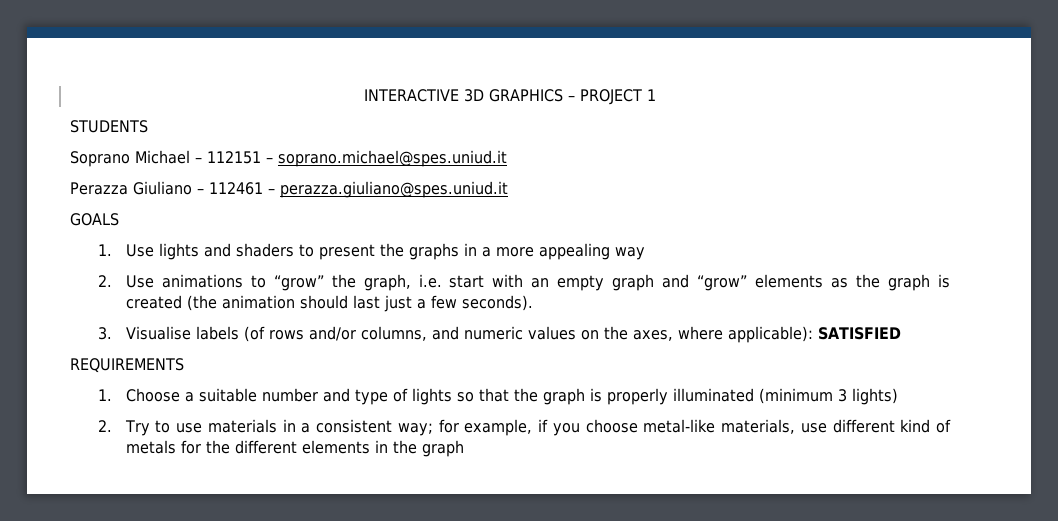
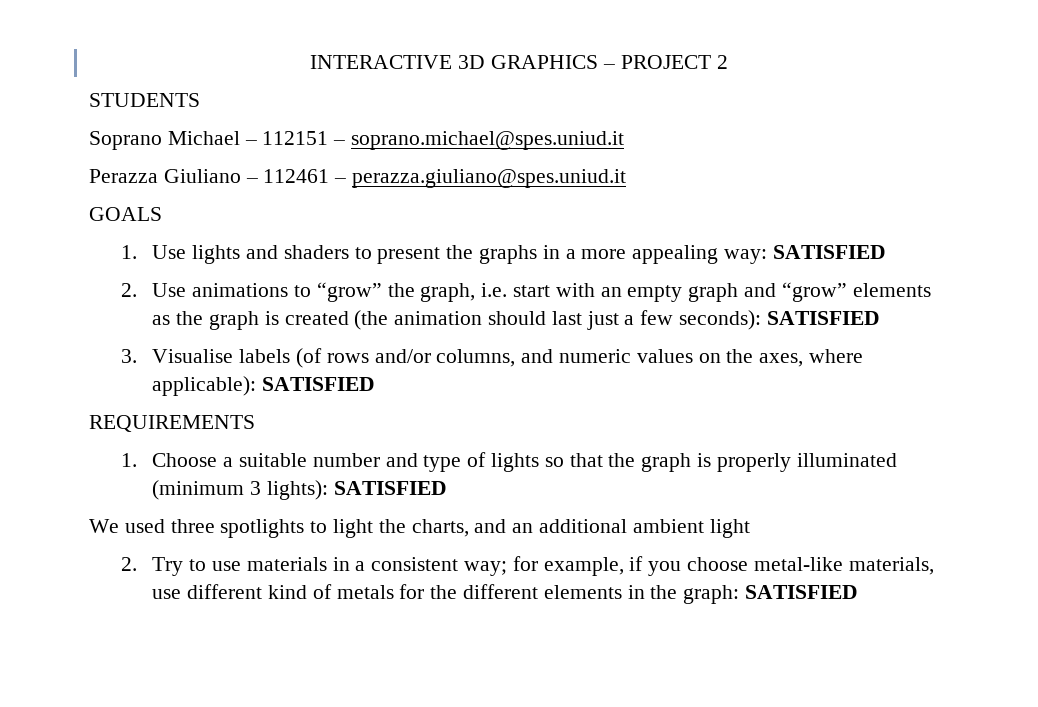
- INTERACTIVE 3D GRAPHICS – PROJECT 1
+ INTERACTIVE 3D GRAPHICS – PROJECT 2
- 1. Use lights and shaders to present the graphs in a more appealing way
+ 1. Use lights and shaders to present the graphs in a more appealing way: SATISFIED
- 2. Use animations to “grow” the graph, i.e. start with an empty graph and “grow” elements as the graph is created (the animation should last just a few seconds).
+ 2. Use animations to “grow” the graph, i.e. start with an empty graph and “grow” elements as the graph is created (the animation should last just a few seconds): SATISFIED
- 1. Choose a suitable number and type of lights so that the graph is properly illuminated (minimum 3 lights)
+ 1. Choose a suitable number and type of lights so that the graph is properly illuminated (minimum 3 lights): SATISFIED
+ We used three spotlights to light the charts, and an additional ambient light
- 2. Try to use materials in a consistent way; for example, if you choose metal-like materials, use different kind of metals for the different elements in the graph
+ 2. Try to use materials in a consistent way; for example, if you choose metal-like materials, use different kind of metals for the different elements in the graph: SATISFIED

